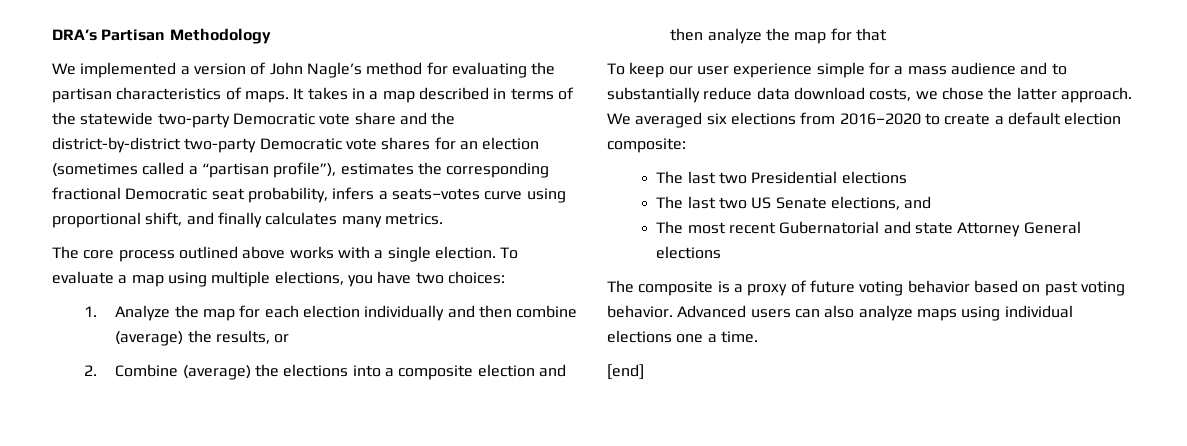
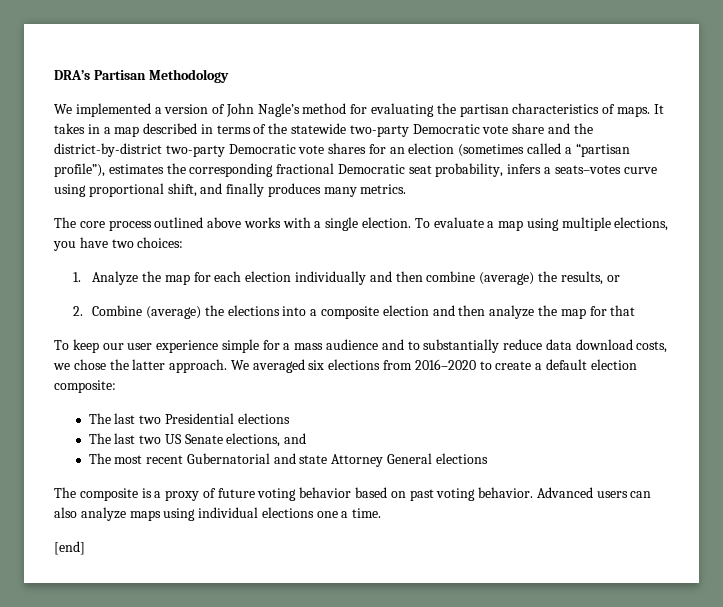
- It takes in a map described in terms of the statewide two-party Democratic vote share and the district-by-district two-party Democratic vote shares for an election (sometimes called a “partisan profile”), estimates the corresponding fractional Democratic seat probability, infers a seats–votes curve using proportional shift, and finally calculates many metrics.
+ It takes in a map described in terms of the statewide two-party Democratic vote share and the district-by-district two-party Democratic vote shares for an election (sometimes called a “partisan profile”), estimates the corresponding fractional Democratic seat probability, infers a seats–votes curve using proportional shift, and finally produces many metrics.

